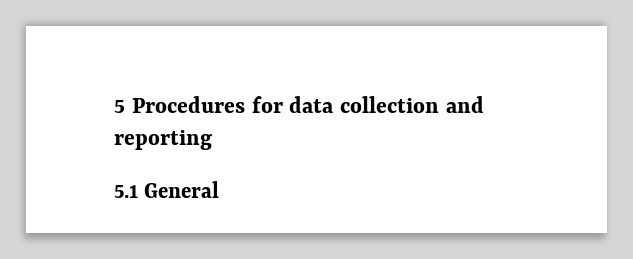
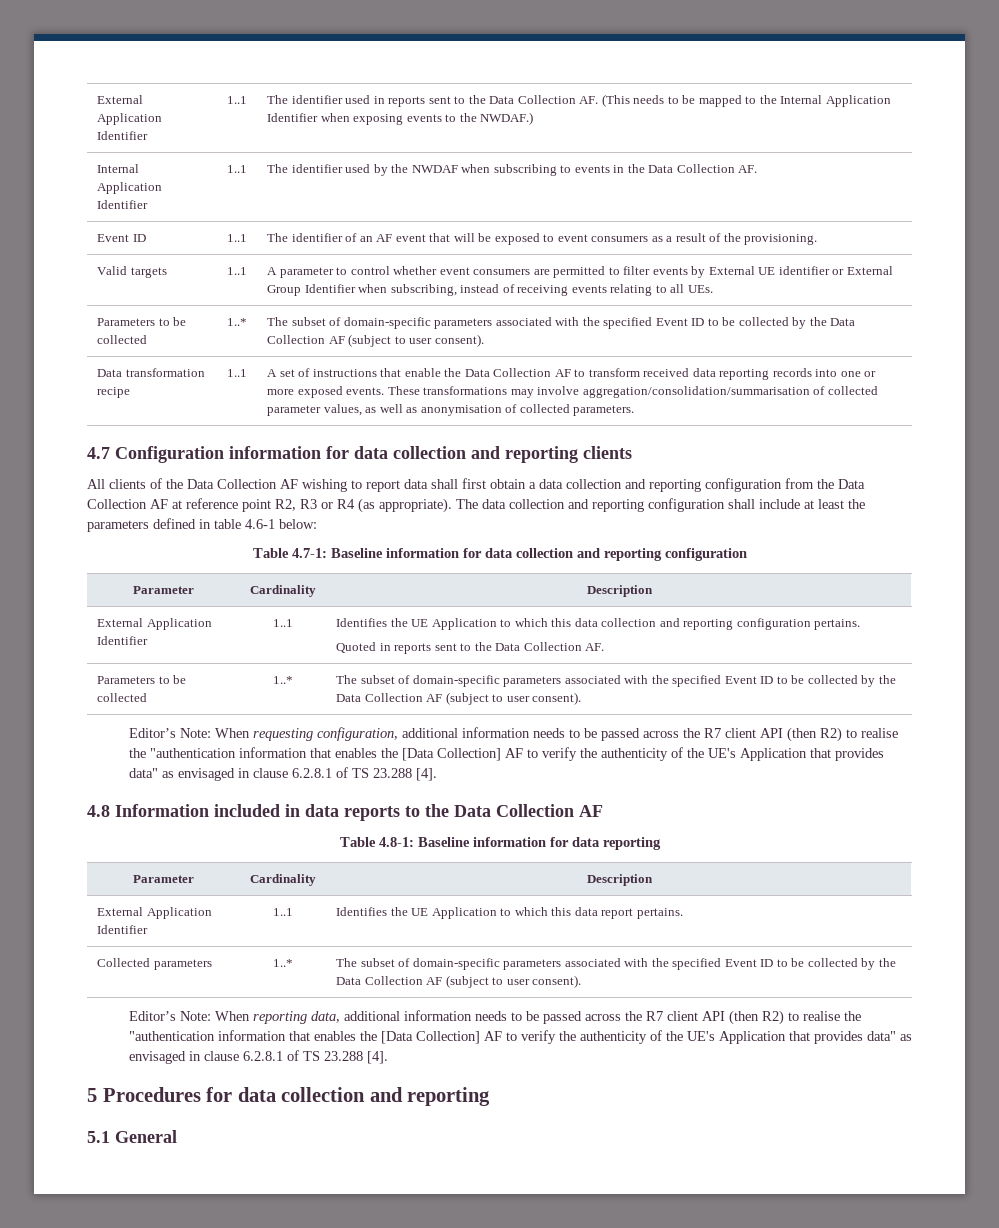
+ External Application Identifier | 1..1 | The identifier used in reports sent to the Data Collection AF. (This needs to be mapped to the Internal Application Identifier when exposing events to the NWDAF.)
+ Internal Application Identifier | 1..1 | The identifier used by the NWDAF when subscribing to events in the Data Collection AF.
+ Event ID | 1..1 | The identifier of an AF event that will be exposed to event consumers as a result of the provisioning.
+ Valid targets | 1..1 | A parameter to control whether event consumers are permitted to filter events by External UE identifier or External Group Identifier when subscribing, instead of receiving events relating to all UEs.
+ Parameters to be collected | 1..* | The subset of domain-specific parameters associated with the specified Event ID to be collected by the Data Collection AF (subject to user consent).
+ Data transformation recipe | 1..1 | A set of instructions that enable the Data Collection AF to transform received data reporting records into one or more exposed events. These transformations may involve aggregation/consolidation/summarisation of collected parameter values, as well as anonymisation of collected parameters.
+ 4.7 Configuration information for data collection and reporting clients
+ All clients of the Data Collection AF wishing to report data shall first obtain a data collection and reporting configuration from the Data Collection AF at reference point R2, R3 or R4 (as appropriate). The data collection and reporting configuration shall include at least the parameters defined in table 4.6-1 below:
+ Table 4.7-1: Baseline information for data collection and reporting configuration
+ Parameter | Cardinality | Description
+ External Application Identifier | 1..1 | Identifies the UE Application to which this data collection and reporting configuration pertains.
+ Quoted in reports sent to the Data Collection AF.
+ Parameters to be collected | 1..* | The subset of domain-specific parameters associated with the specified Event ID to be collected by the Data Collection AF (subject to user consent).
+ Editor’s Note: When requesting configuration, additional information needs to be passed across the R7 client API (then R2) to realise the "authentication information that enables the [Data Collection] AF to verify the authenticity of the UE's Application that provides data" as envisaged in clause 6.2.8.1 of TS 23.288 [4].
+ 4.8 Information included in data reports to the Data Collection AF
+ Table 4.8-1: Baseline information for data reporting
+ Parameter | Cardinality | Description
+ External Application Identifier | 1..1 | Identifies the UE Application to which this data report pertains.
+ Collected parameters | 1..* | The subset of domain-specific parameters associated with the specified Event ID to be collected by the Data Collection AF (subject to user consent).
+ Editor’s Note: When reporting data, additional information needs to be passed across the R7 client API (then R2) to realise the "authentication information that enables the [Data Collection] AF to verify the authenticity of the UE's Application that provides data" as envisaged in clause 6.2.8.1 of TS 23.288 [4].

